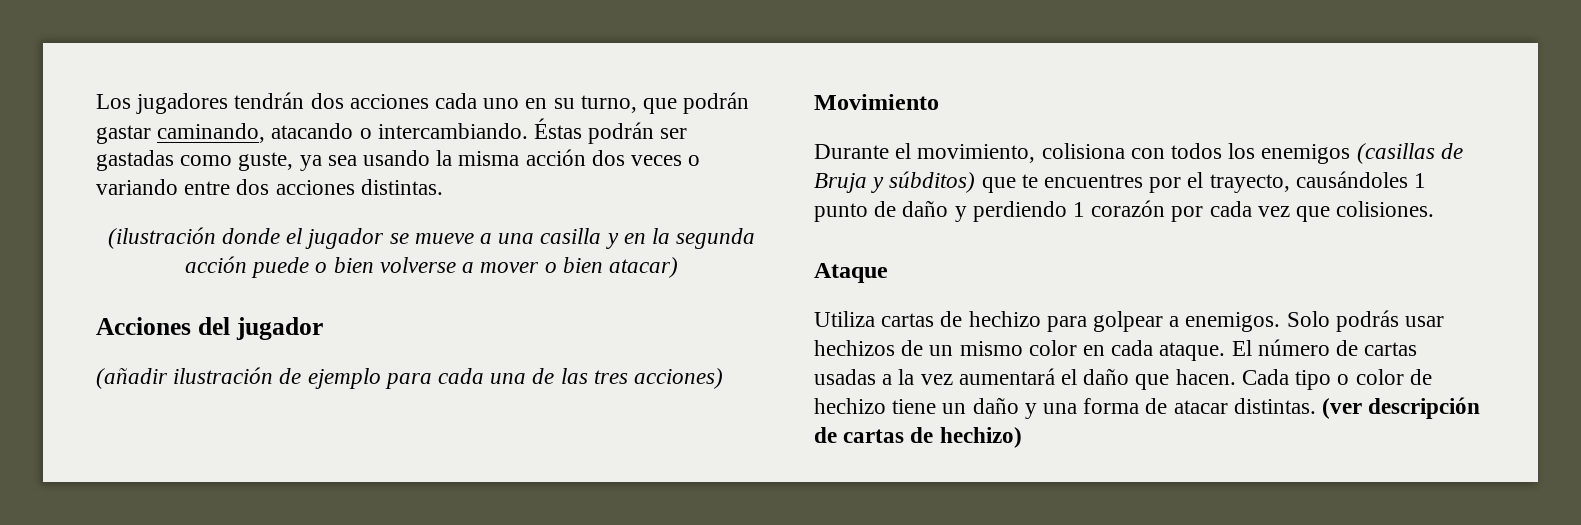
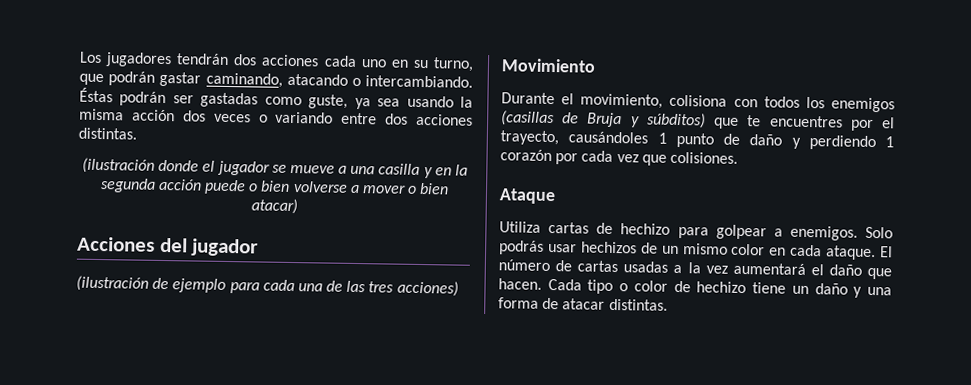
- (añadir ilustración de ejemplo para cada una de las tres acciones)
+ (ilustración de ejemplo para cada una de las tres acciones)
- (ver descripción de cartas de hechizo)

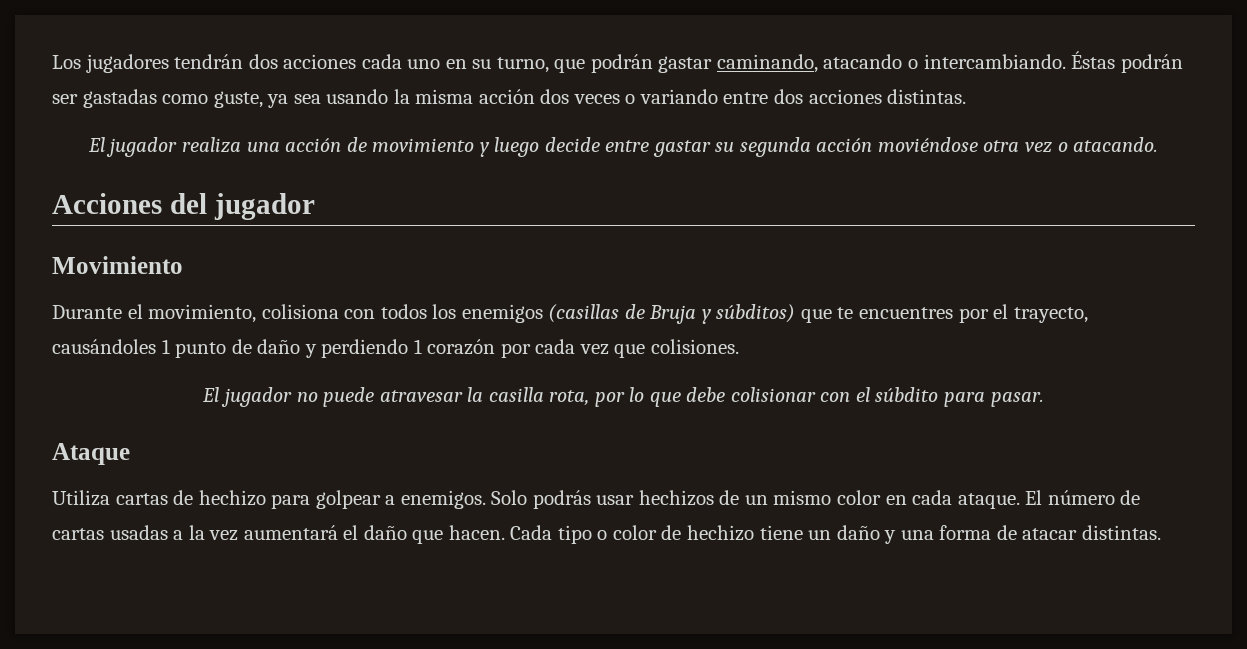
- (ilustración donde el jugador se mueve a una casilla y en la segunda acción puede o bien volverse a mover o bien atacar)
+ El jugador realiza una acción de movimiento y luego decide entre gastar su segunda acción moviéndose otra vez o atacando.
  Acciones del jugador
- (ilustración de ejemplo para cada una de las tres acciones)
+ El jugador no puede atravesar la casilla rota, por lo que debe colisionar con el súbdito para pasar.

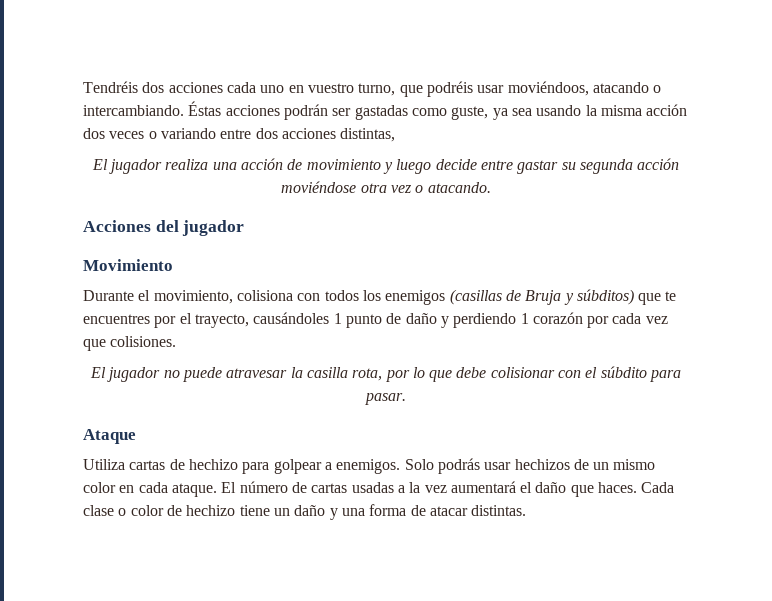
- Los jugadores tendrán dos acciones cada uno en su turno, que podrán gastar caminando, atacando o intercambiando.
+ Tendréis dos acciones cada uno en vuestro turno, que podréis usar moviéndoos, atacando o intercambiando.
- Éstas podrán ser gastadas como guste, ya sea usando la misma acción dos veces o variando entre dos acciones distintas.
+ Éstas acciones podrán ser gastadas como guste, ya sea usando la misma acción dos veces o variando entre dos acciones distintas,
- El número de cartas usadas a la vez aumentará el daño que hacen. Cada tipo o color de hechizo tiene un daño y una forma de atacar distintas.
+ El número de cartas usadas a la vez aumentará el daño que haces. Cada clase o color de hechizo tiene un daño y una forma de atacar distintas.

